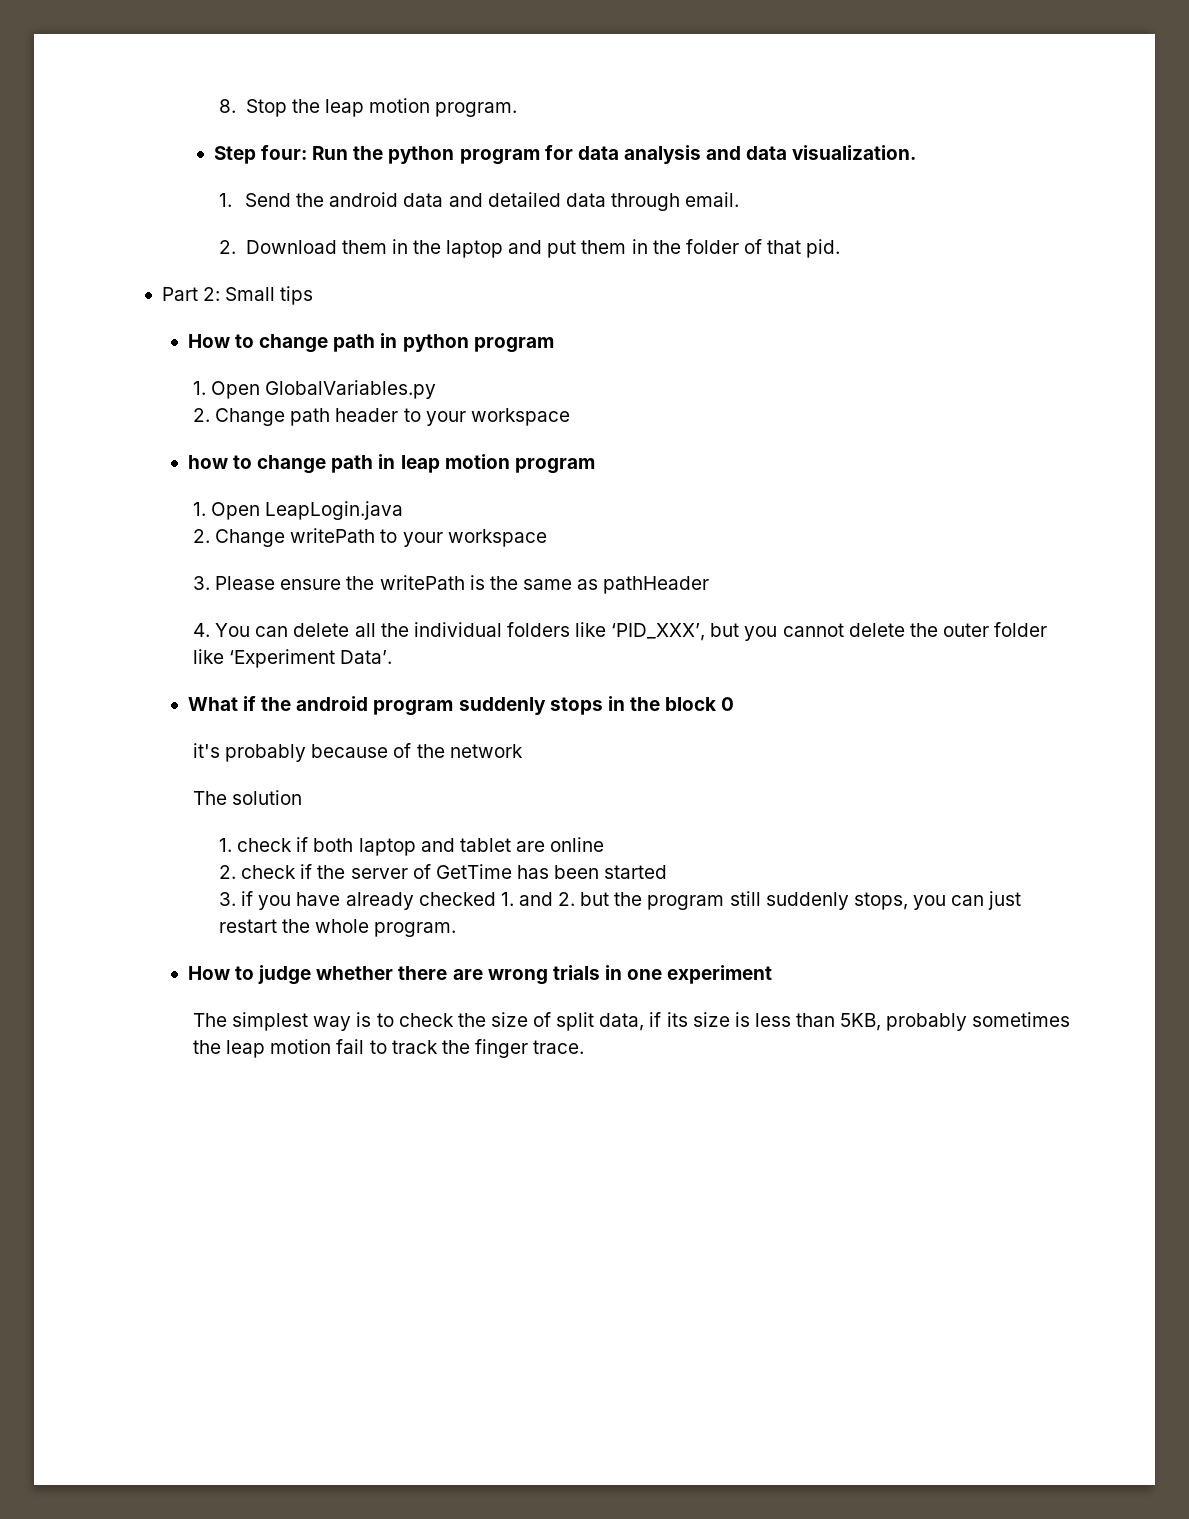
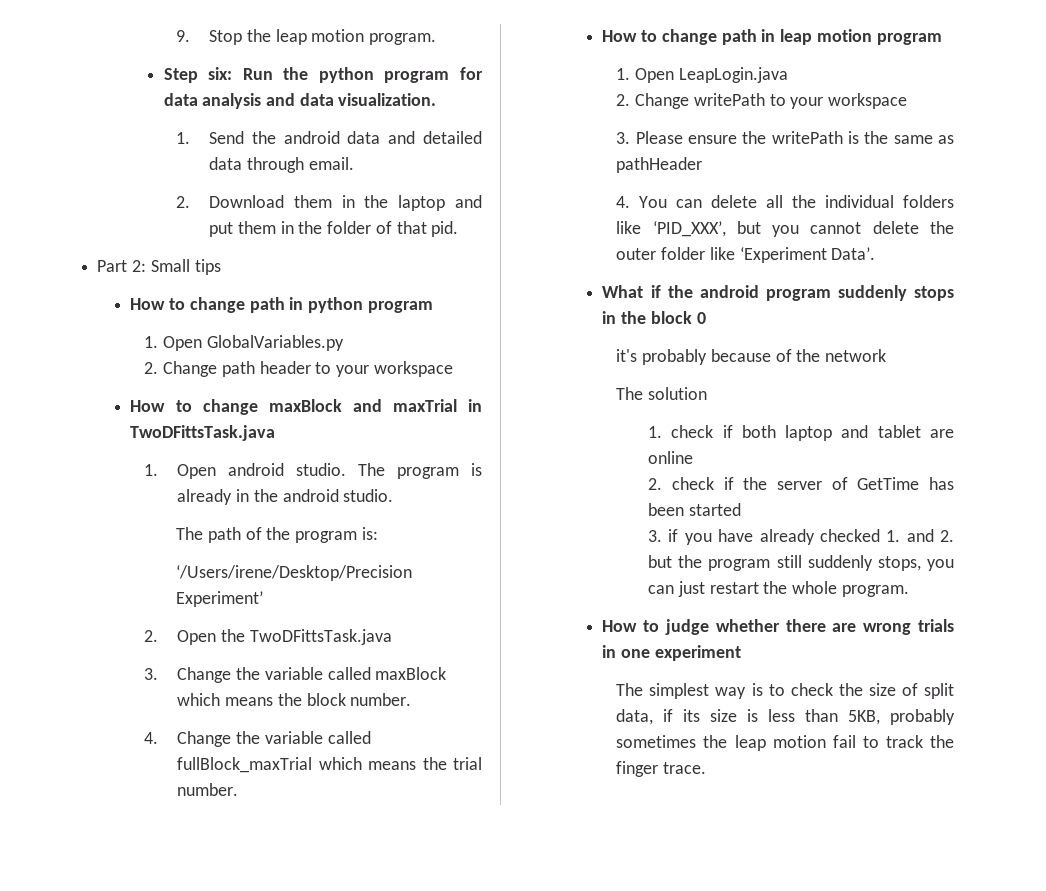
- 8. Stop the leap motion program.
+ 9. Stop the leap motion program.
- Step four: Run the python program for data analysis and data visualization.
+ Step six: Run the python program for data analysis and data visualization.
- how to change path in leap motion program
+ How to change maxBlock and maxTrial in TwoDFittsTask.java
+ 1. Open android studio. The program is already in the android studio.
+ The path of the program is:
+ ‘/Users/irene/Desktop/Precision Experiment’
+ 2. Open the TwoDFittsTask.java
+ 3. Change the variable called maxBlock which means the block number.
+ 4. Change the variable called fullBlock_maxTrial which means the trial number.
+ How to change path in leap motion program

